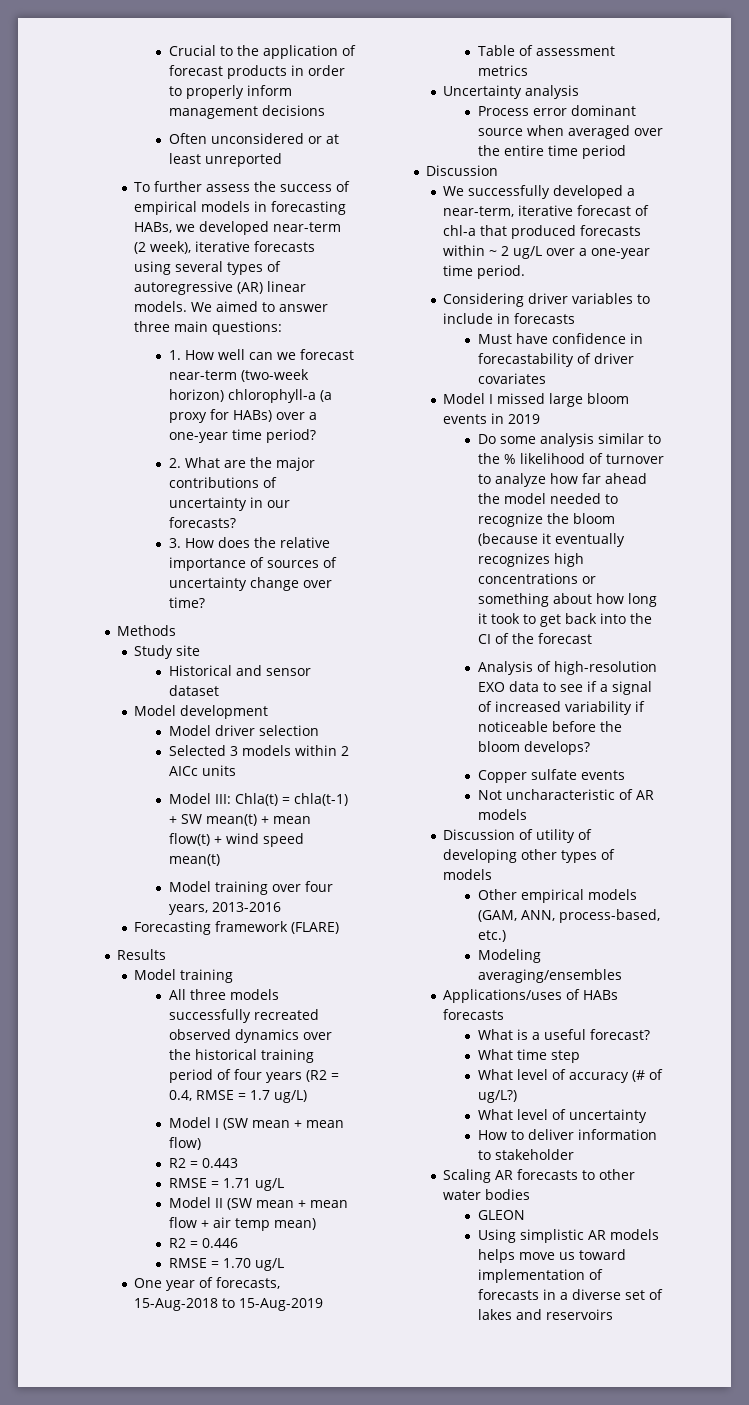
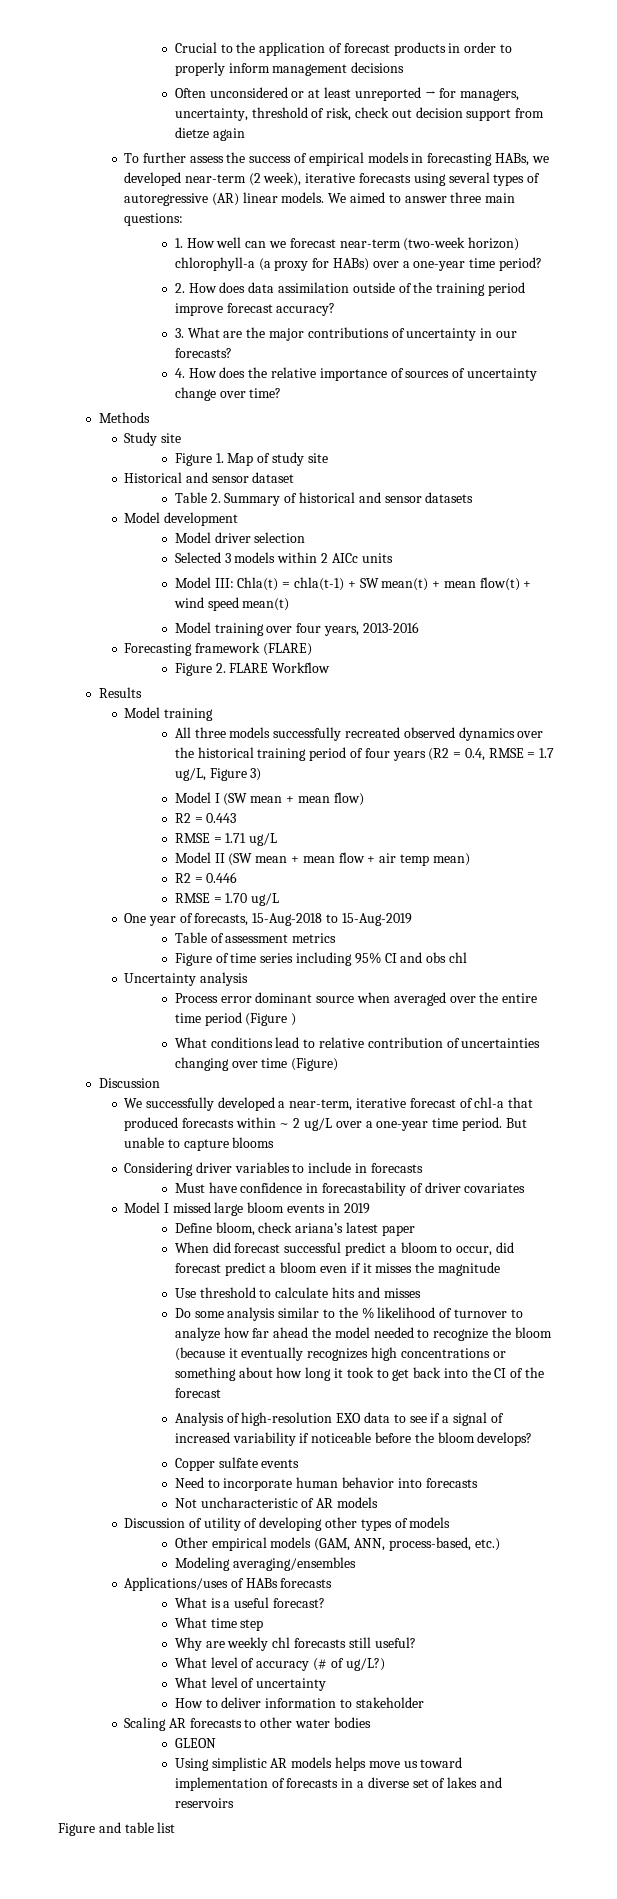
- Often unconsidered or at least unreported
+ Often unconsidered or at least unreported → for managers, uncertainty, threshold of risk, check out decision support from dietze again
- 2. What are the major contributions of uncertainty in our forecasts?
+ 2. How does data assimilation outside of the training period improve forecast accuracy?
+ 3. What are the major contributions of uncertainty in our forecasts?
- 3. How does the relative importance of sources of uncertainty change over time?
+ 4. How does the relative importance of sources of uncertainty change over time?
+ Figure 1. Map of study site
  Historical and sensor dataset
+ Table 2. Summary of historical and sensor datasets
+ Figure 2. FLARE Workflow
- All three models successfully recreated observed dynamics over the historical training period of four years (R2 = 0.4, RMSE = 1.7 ug/L)
+ All three models successfully recreated observed dynamics over the historical training period of four years (R2 = 0.4, RMSE = 1.7 ug/L, Figure 3)
+ Figure of time series including 95% CI and obs chl
- Process error dominant source when averaged over the entire time period
+ Process error dominant source when averaged over the entire time period (Figure )
+ What conditions lead to relative contribution of uncertainties changing over time (Figure)
+ But unable to capture blooms
+ Define bloom, check ariana’s latest paper
+ When did forecast successful predict a bloom to occur, did forecast predict a bloom even if it misses the magnitude
+ Use threshold to calculate hits and misses
+ Need to incorporate human behavior into forecasts
+ Why are weekly chl forecasts still useful?
+ Figure and table list

